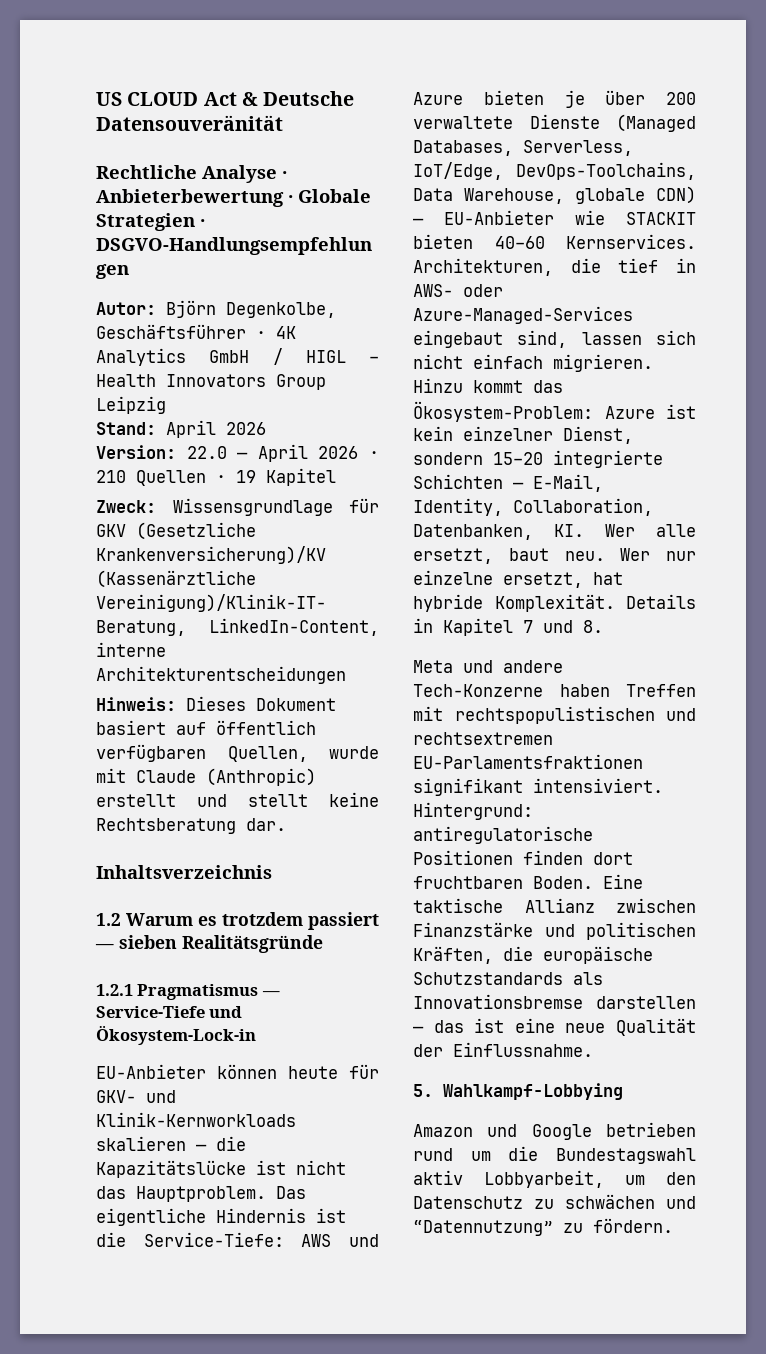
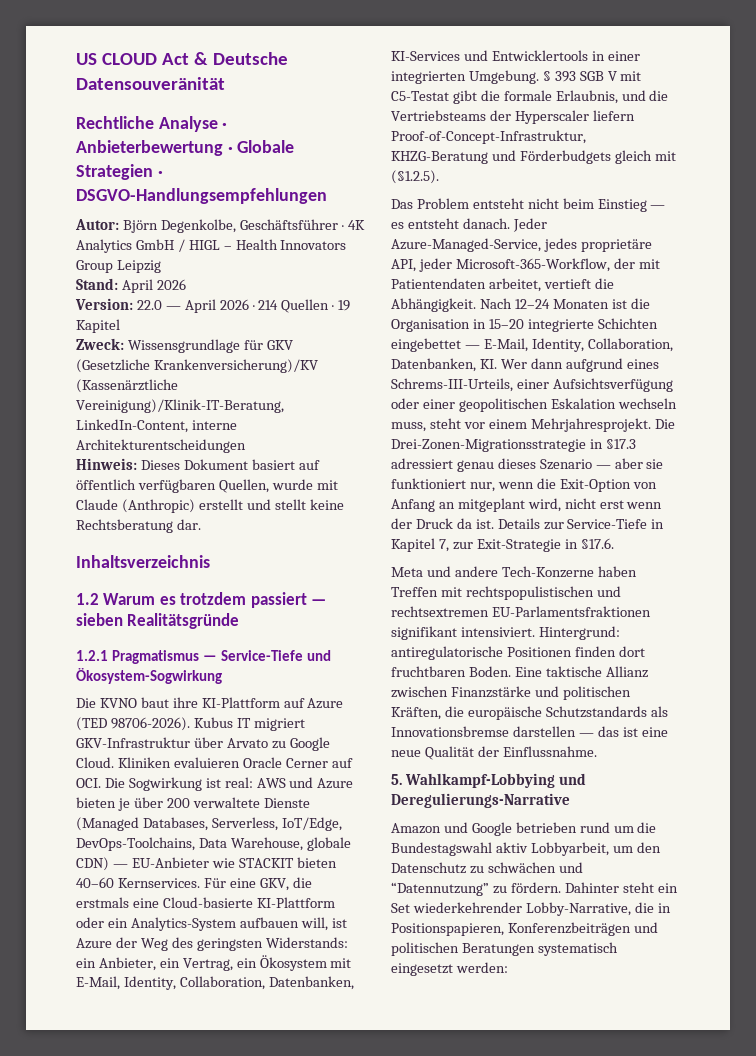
- Version: 22.0 — April 2026 · 210 Quellen · 19 Kapitel
+ Version: 22.0 — April 2026 · 214 Quellen · 19 Kapitel
- 1.2.1 Pragmatismus — Service-Tiefe und Ökosystem-Lock-in
- EU-Anbieter können heute für GKV- und Klinik-Kernworkloads skalieren — die Kapazitätslücke ist nicht das Hauptproblem. Das eigentliche Hindernis ist die Service-Tiefe: AWS und Azure bieten je über 200 verwaltete Dienste (Managed Databases, Serverless, IoT/Edge, DevOps-Toolchains, Data Warehouse, globale CDN) — EU-Anbieter wie STACKIT bieten 40–60 Kernservices.
+ 1.2.1 Pragmatismus — Service-Tiefe und Ökosystem-Sogwirkung
+ Die KVNO baut ihre KI-Plattform auf Azure (TED 98706-2026). Kubus IT migriert GKV-Infrastruktur über Arvato zu Google Cloud. Kliniken evaluieren Oracle Cerner auf OCI. Die Sogwirkung ist real: AWS und Azure bieten je über 200 verwaltete Dienste (Managed Databases, Serverless, IoT/Edge, DevOps-Toolchains, Data Warehouse, globale CDN) — EU-Anbieter wie STACKIT bieten 40–60 Kernservices.
- Architekturen, die tief in AWS- oder Azure-Managed-Services eingebaut sind, lassen sich nicht einfach migrieren. Hinzu kommt das Ökosystem-Problem: Azure ist kein einzelner Dienst, sondern 15–20 integrierte Schichten — E-Mail, Identity, Collaboration, Datenbanken, KI. Wer alle ersetzt, baut neu. Wer nur einzelne ersetzt, hat hybride Komplexität. Details in Kapitel 7 und 8.
+ Für eine GKV, die erstmals eine Cloud-basierte KI-Plattform oder ein Analytics-System aufbauen will, ist Azure der Weg des geringsten Widerstands: ein Anbieter, ein Vertrag, ein Ökosystem mit E-Mail, Identity, Collaboration, Datenbanken, KI-Services und Entwicklertools in einer integrierten Umgebung. § 393 SGB V mit C5-Testat gibt die formale Erlaubnis, und die Vertriebsteams der Hyperscaler liefern Proof-of-Concept-Infrastruktur, KHZG-Beratung und Förderbudgets gleich mit (§1.2.5).
+ Das Problem entsteht nicht beim Einstieg — es entsteht danach. Jeder Azure-Managed-Service, jedes proprietäre API, jeder Microsoft-365-Workflow, der mit Patientendaten arbeitet, vertieft die Abhängigkeit. Nach 12–24 Monaten ist die Organisation in 15–20 integrierte Schichten eingebettet — E-Mail, Identity, Collaboration, Datenbanken, KI. Wer dann aufgrund eines Schrems-III-Urteils, einer Aufsichtsverfügung oder einer geopolitischen Eskalation wechseln muss, steht vor einem Mehrjahresprojekt. Die Drei-Zonen-Migrationsstrategie in §17.3 adressiert genau dieses Szenario — aber sie funktioniert nur, wenn die Exit-Option von Anfang an mitgeplant wird, nicht erst wenn der Druck da ist. Details zur Service-Tiefe in Kapitel 7, zur Exit-Strategie in §17.6.
- 5. Wahlkampf-Lobbying
+ 5. Wahlkampf-Lobbying und Deregulierungs-Narrative
+ Dahinter steht ein Set wiederkehrender Lobby-Narrative, die in Positionspapieren, Konferenzbeiträgen und politischen Beratungen systematisch eingesetzt werden:

